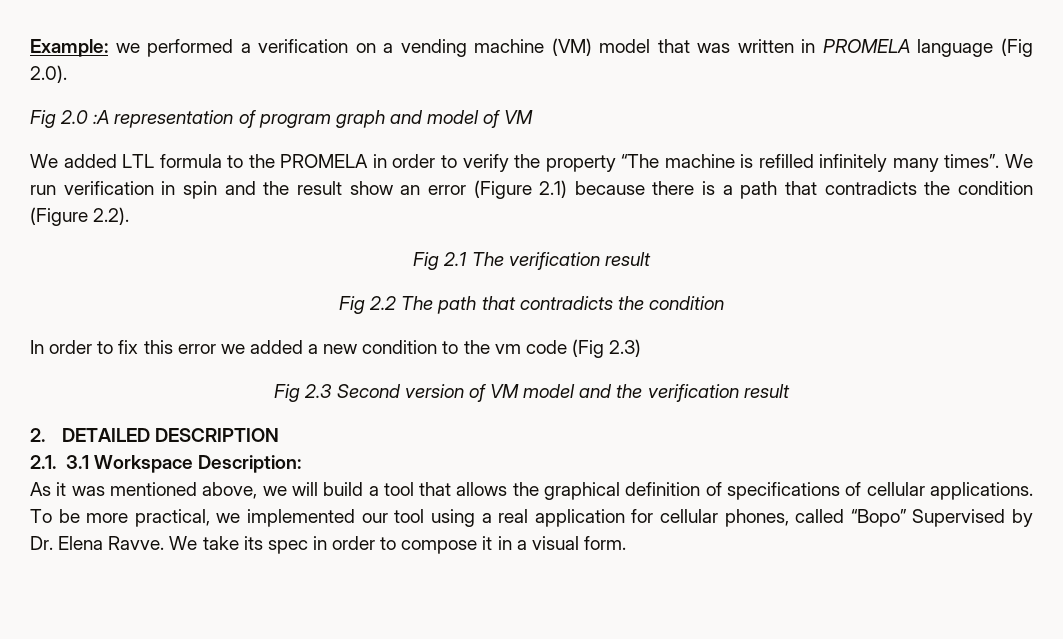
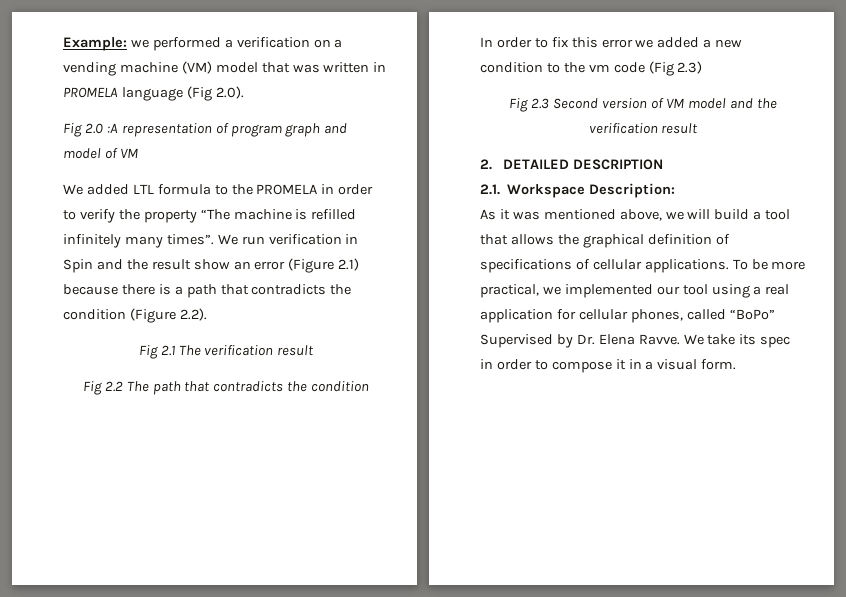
- We run verification in spin and the result show an error (Figure 2.1) because there is a path that contradicts the condition (Figure 2.2).
+ We run verification in Spin and the result show an error (Figure 2.1) because there is a path that contradicts the condition (Figure 2.2).
- 2.1. 3.1 Workspace Description:
+ 2.1. Workspace Description:
- To be more practical, we implemented our tool using a real application for cellular phones, called “Bopo” Supervised by Dr. Elena Ravve.
+ To be more practical, we implemented our tool using a real application for cellular phones, called “BoPo” Supervised by Dr. Elena Ravve.

